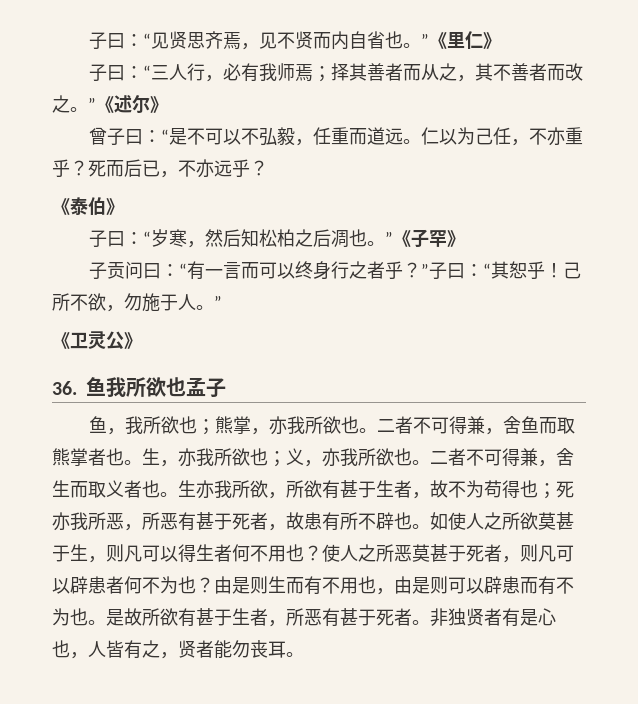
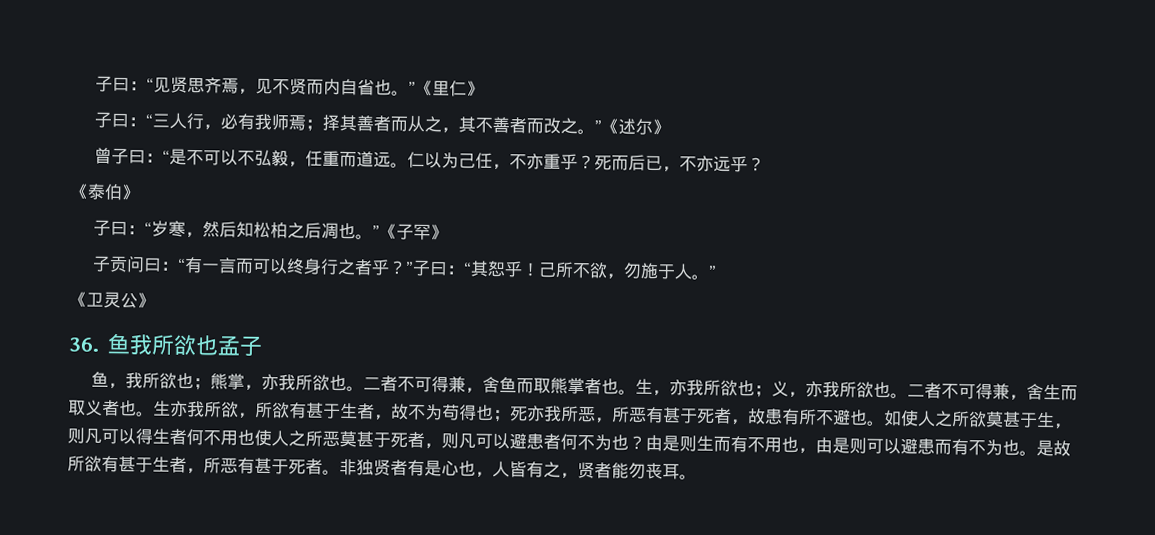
- 生亦我所欲，所欲有甚于生者，故不为苟得也；死亦我所恶，所恶有甚于死者，故患有所不辟也。
+ 生亦我所欲，所欲有甚于生者，故不为苟得也；死亦我所恶，所恶有甚于死者，故患有所不避也。
- 如使人之所欲莫甚于生，则凡可以得生者何不用也？使人之所恶莫甚于死者，则凡可以辟患者何不为也？
+ 如使人之所欲莫甚于生，则凡可以得生者何不用也使人之所恶莫甚于死者，则凡可以避患者何不为也？
- 由是则生而有不用也，由是则可以辟患而有不为也。
+ 由是则生而有不用也，由是则可以避患而有不为也。

